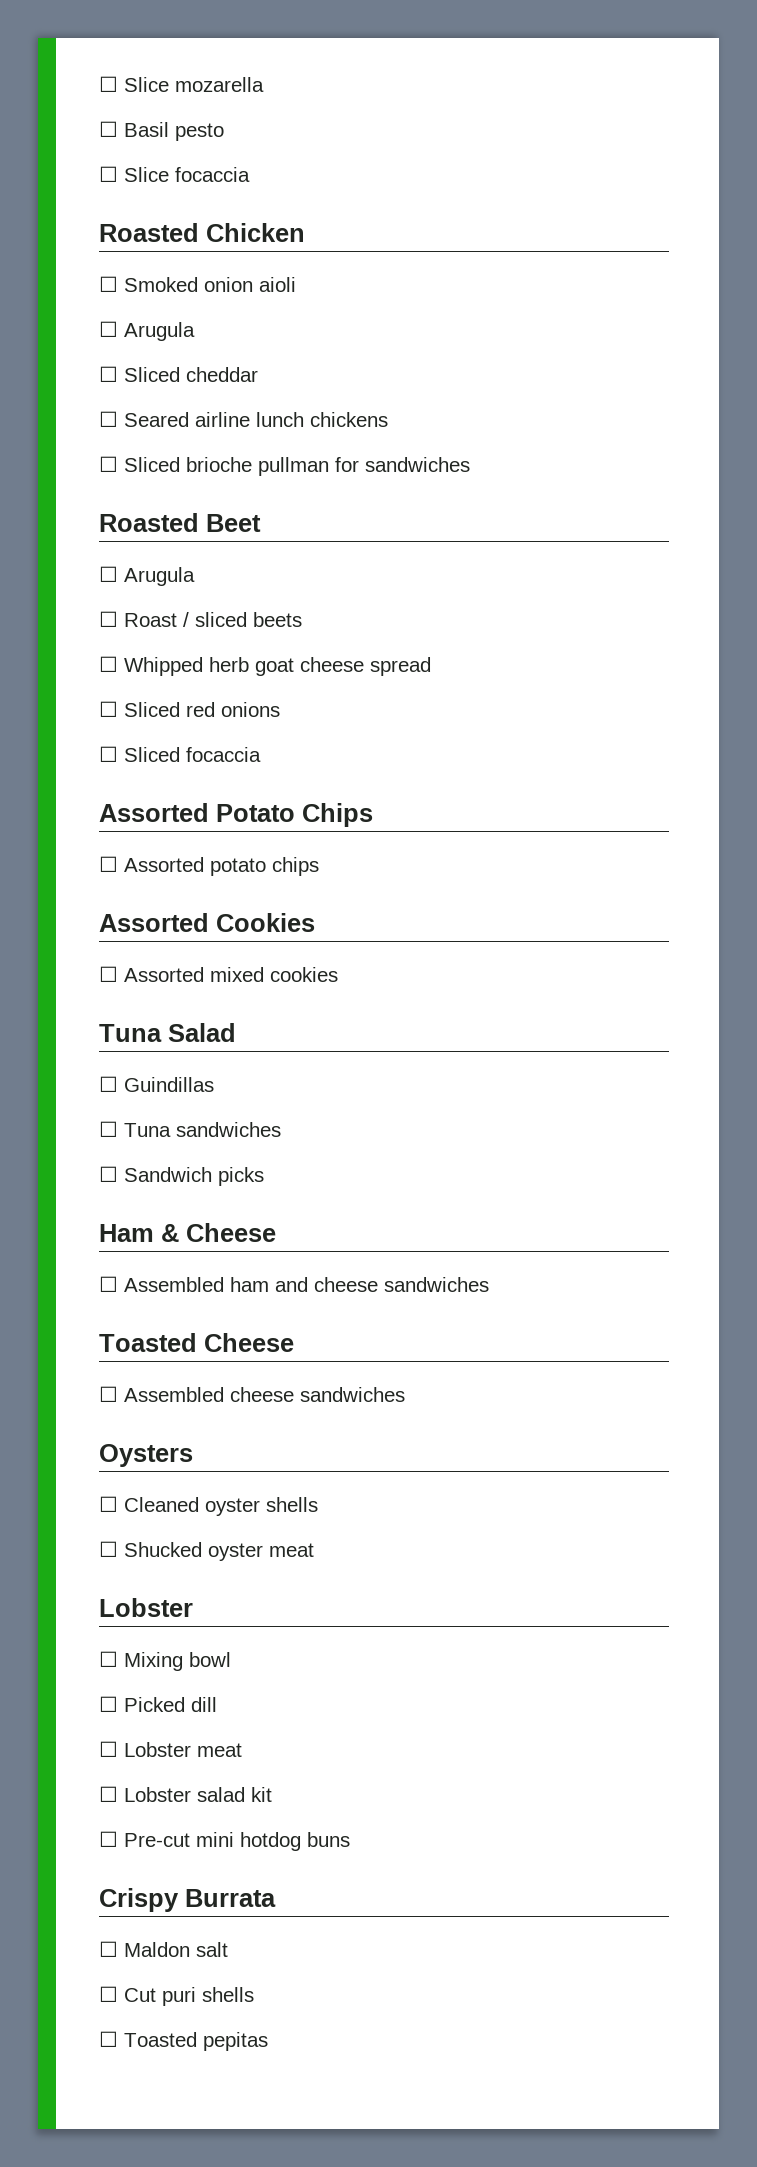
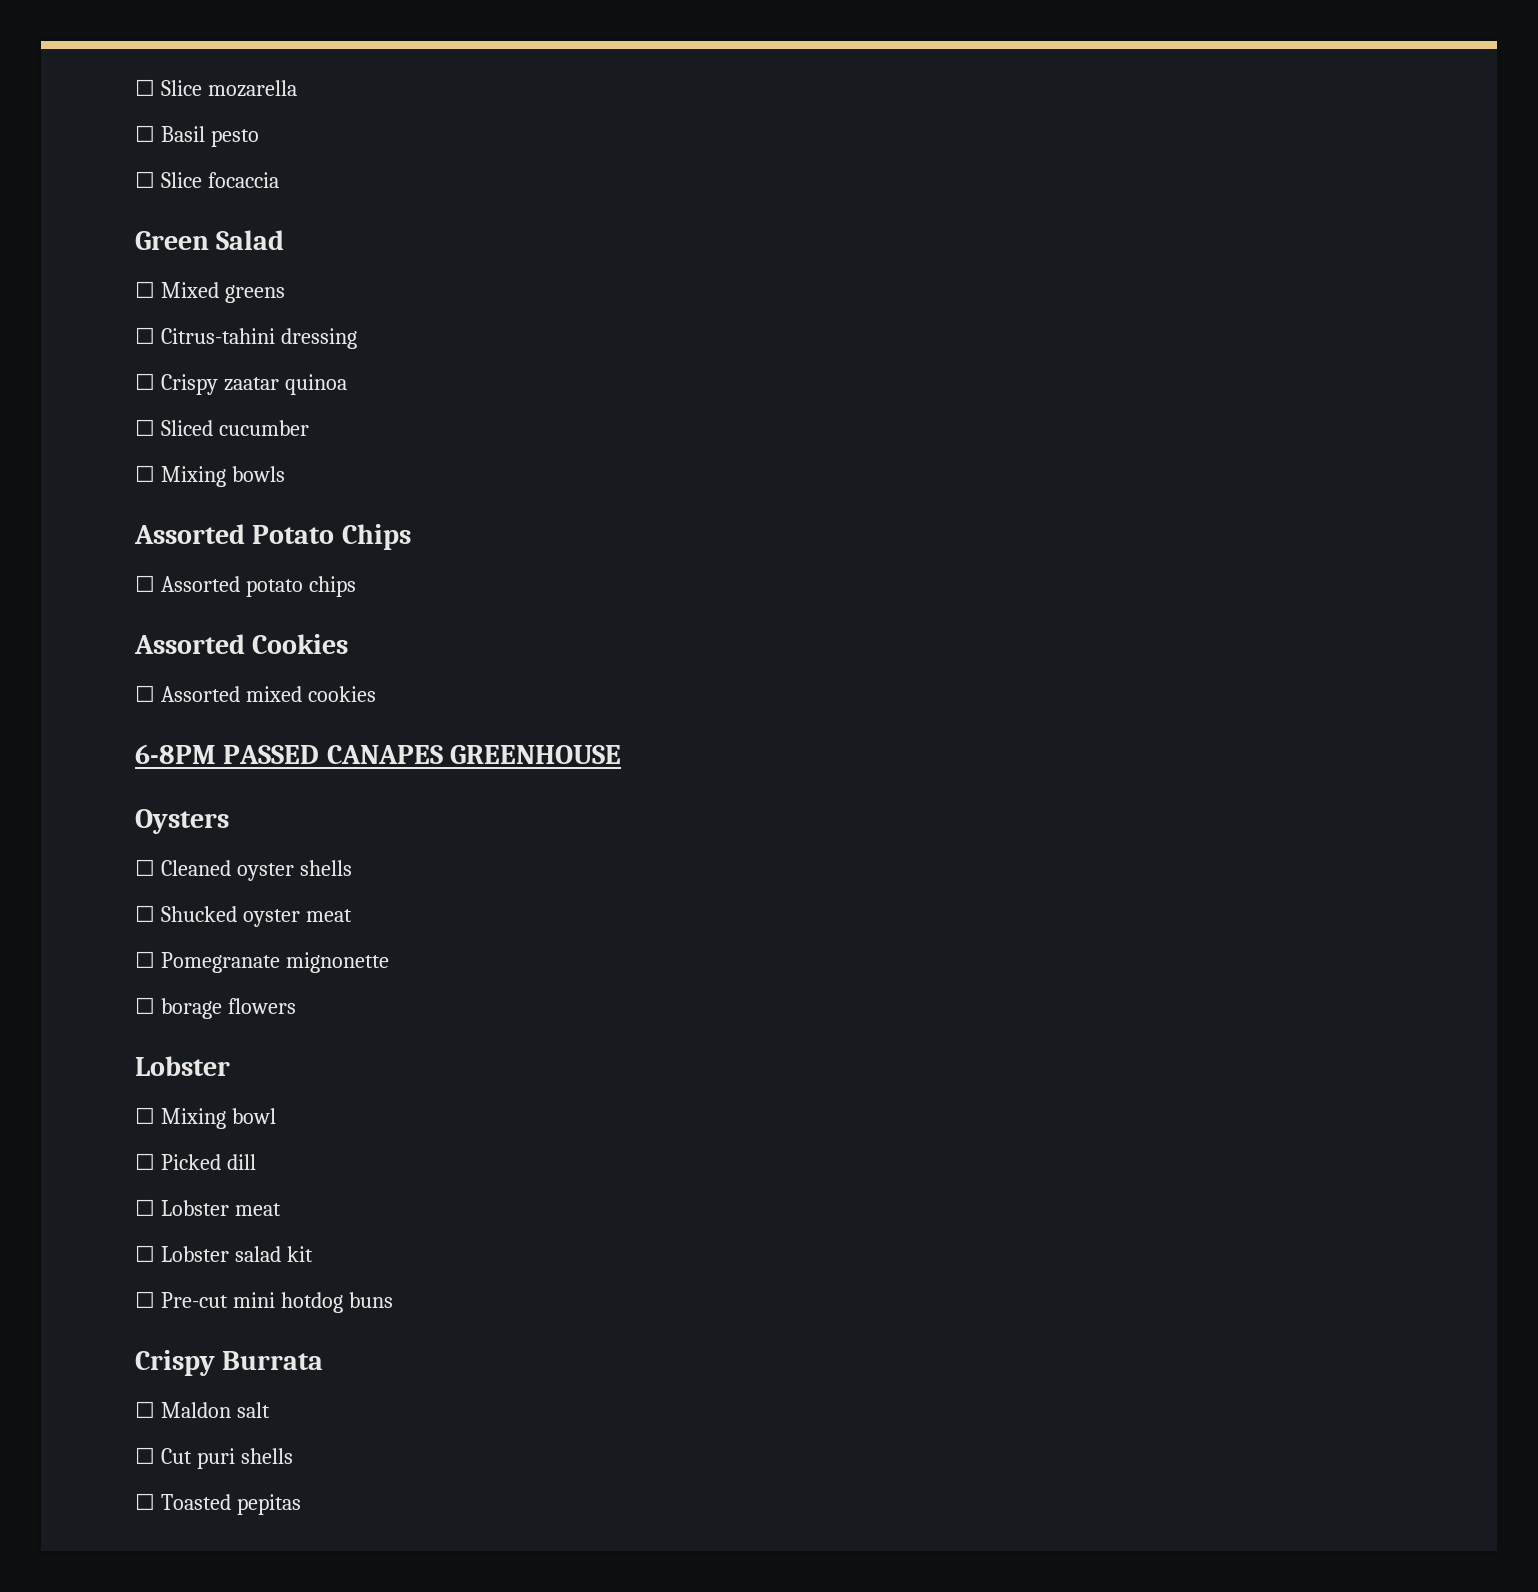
- Roasted Chicken
- ☐ Smoked onion aioli
- ☐ Arugula
- ☐ Sliced cheddar
- ☐ Seared airline lunch chickens
- ☐ Sliced brioche pullman for sandwiches
- Roasted Beet
- ☐ Arugula
- ☐ Roast / sliced beets
- ☐ Whipped herb goat cheese spread
- ☐ Sliced red onions
- ☐ Sliced focaccia
+ Green Salad
+ ☐ Mixed greens
+ ☐ Citrus-tahini dressing
+ ☐ Crispy zaatar quinoa
+ ☐ Sliced cucumber
+ ☐ Mixing bowls
- Tuna Salad
- ☐ Guindillas
- ☐ Tuna sandwiches
- ☐ Sandwich picks
- Ham & Cheese
- ☐ Assembled ham and cheese sandwiches
- Toasted Cheese
- ☐ Assembled cheese sandwiches
+ 6-8PM PASSED CANAPES GREENHOUSE
+ ☐ Pomegranate mignonette
+ ☐ borage flowers

